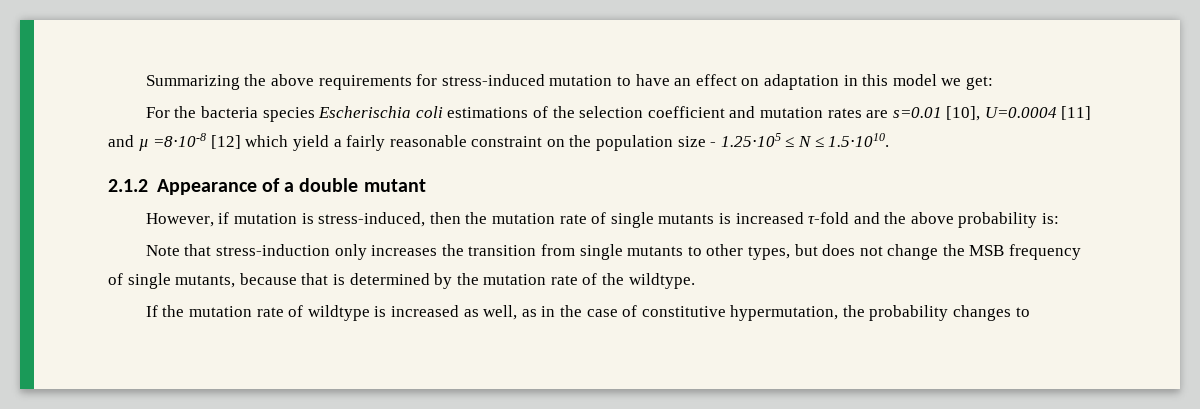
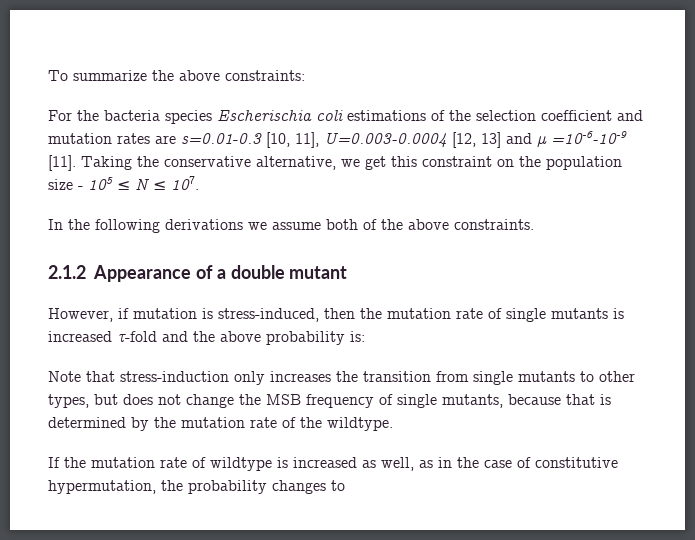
- Summarizing the above requirements for stress-induced mutation to have an effect on adaptation in this model we get:
+ To summarize the above constraints:
- For the bacteria species Escherischia coli estimations of the selection coefficient and mutation rates are s=0.01 [10], U=0.0004 [11] and µ =8⋅10-8 [12] which yield a fairly reasonable constraint on the population size - 1.25⋅105 ≤ N ≤ 1.5⋅1010.
+ For the bacteria species Escherischia coli estimations of the selection coefficient and mutation rates are s=0.01-0.3 [10, 11], U=0.003-0.0004 [12, 13] and µ =10-6-10-9 [11]. Taking the conservative alternative, we get this constraint on the population size - 105 ≤ N ≤ 107.
+ In the following derivations we assume both of the above constraints.

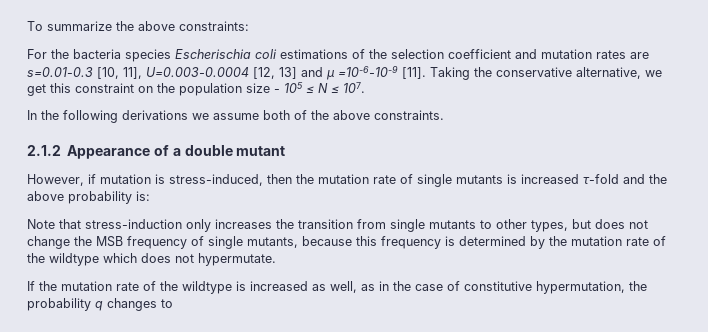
- Note that stress-induction only increases the transition from single mutants to other types, but does not change the MSB frequency of single mutants, because that is determined by the mutation rate of the wildtype.
+ Note that stress-induction only increases the transition from single mutants to other types, but does not change the MSB frequency of single mutants, because this frequency is determined by the mutation rate of the wildtype which does not hypermutate.
- If the mutation rate of wildtype is increased as well, as in the case of constitutive hypermutation, the probability changes to
+ If the mutation rate of the wildtype is increased as well, as in the case of constitutive hypermutation, the probability q changes to

